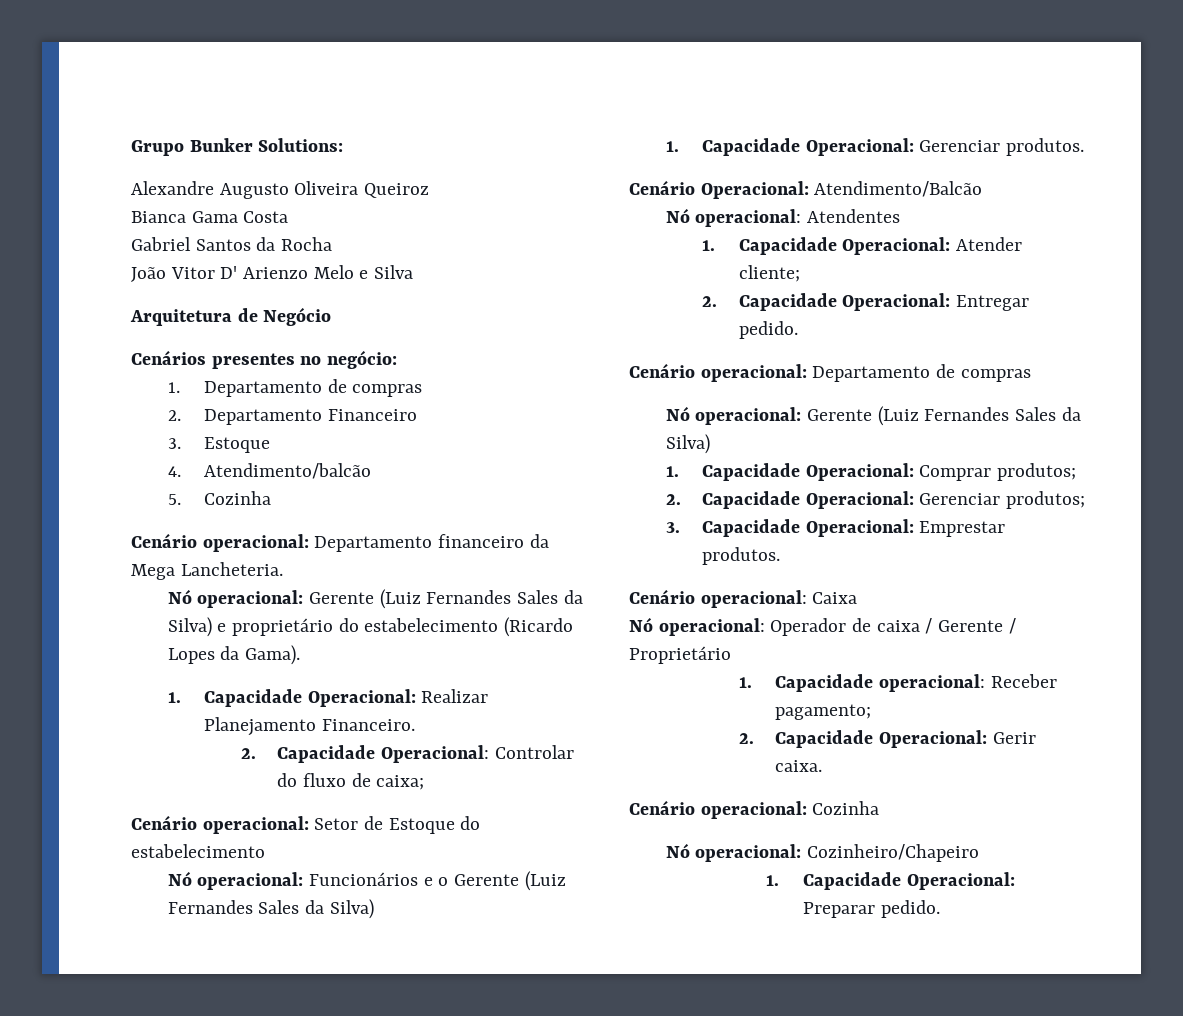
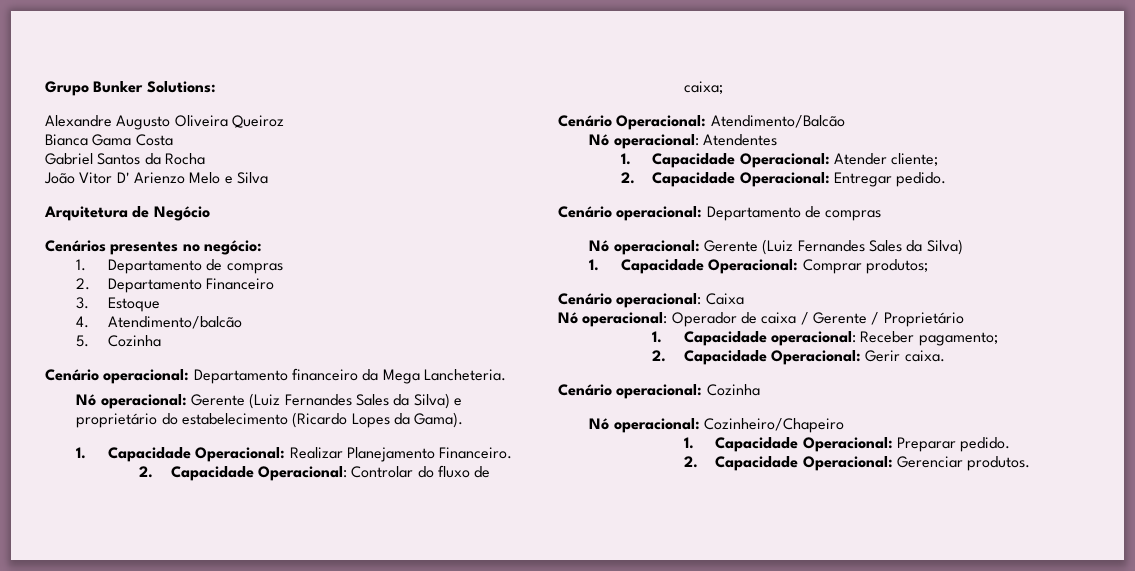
- Cenário operacional: Setor de Estoque do estabelecimento
- Nó operacional: Funcionários e o Gerente (Luiz Fernandes Sales da Silva)
- 1. Capacidade Operacional: Gerenciar produtos.
- 2. Capacidade Operacional: Gerenciar produtos;
- 3. Capacidade Operacional: Emprestar produtos.
+ 2. Capacidade Operacional: Gerenciar produtos.

